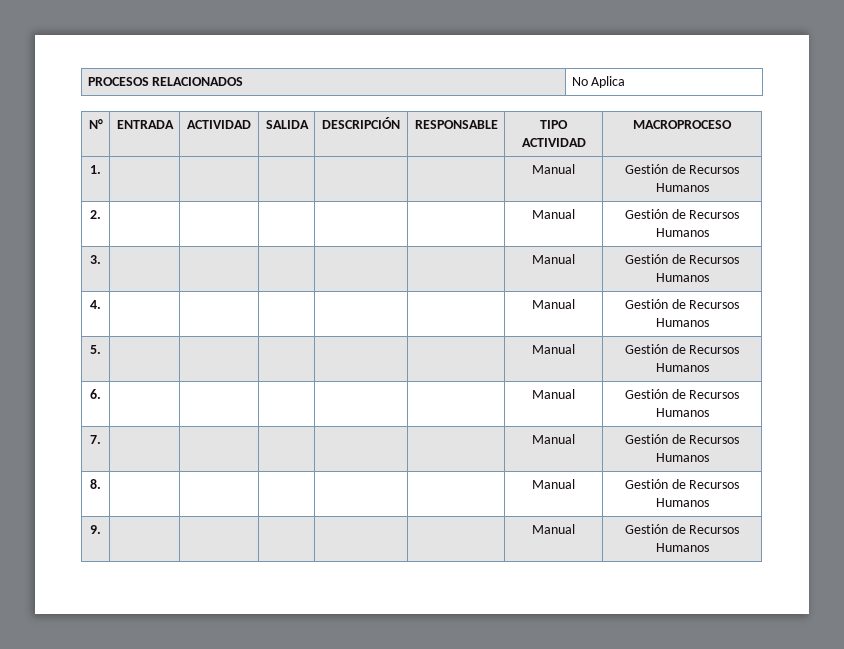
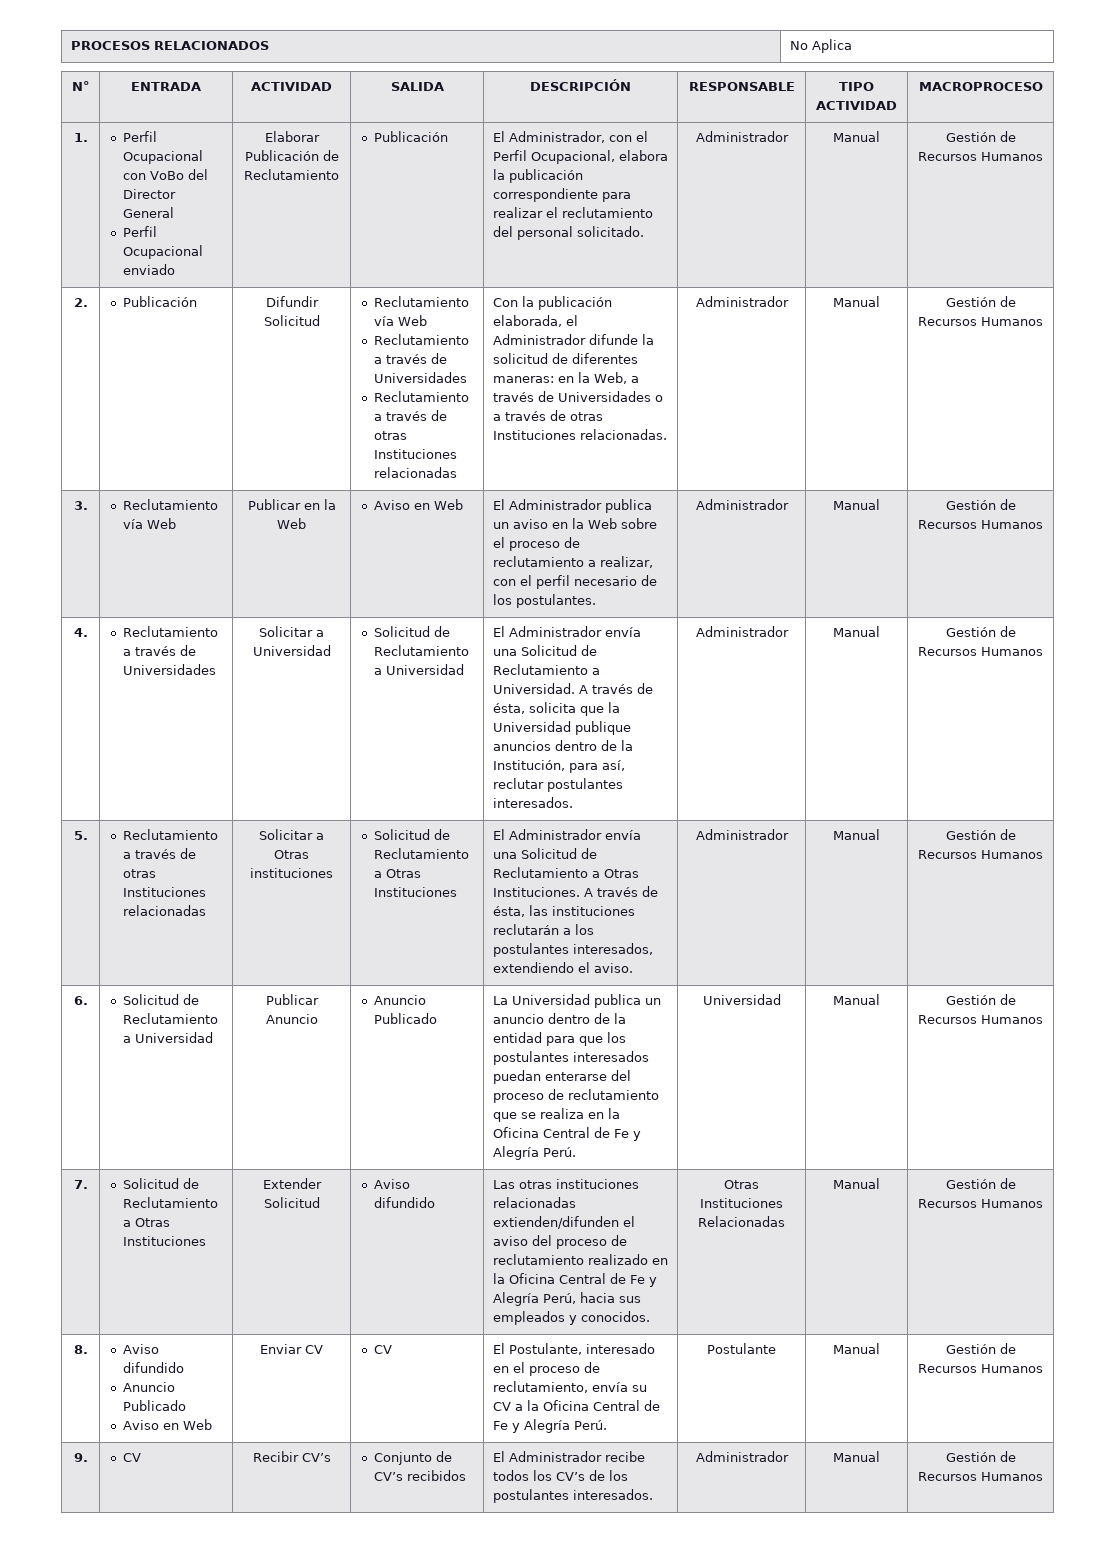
- 1. | | | | | | Manual | Gestión de Recursos Humanos
+ 1. | Perfil Ocupacional con VoBo del Director General
+ Perfil Ocupacional enviado | Elaborar Publicación de Reclutamiento | Publicación | El Administrador, con el Perfil Ocupacional, elabora la publicación correspondiente para realizar el reclutamiento del personal solicitado. | Administrador | Manual | Gestión de Recursos Humanos
+ Publicación | Difundir Solicitud | Reclutamiento vía Web
+ Reclutamiento a través de Universidades
+ Reclutamiento a través de otras Instituciones relacionadas | Con la publicación elaborada, el Administrador difunde la solicitud de diferentes maneras: en la Web, a través de Universidades o a través de otras Instituciones relacionadas. | Administrador
- 3. | | | | | | Manual | Gestión de Recursos Humanos
+ 3. | Reclutamiento vía Web | Publicar en la Web | Aviso en Web | El Administrador publica un aviso en la Web sobre el proceso de reclutamiento a realizar, con el perfil necesario de los postulantes. | Administrador | Manual | Gestión de Recursos Humanos
+ Reclutamiento a través de Universidades | Solicitar a Universidad | Solicitud de Reclutamiento a Universidad | El Administrador envía una Solicitud de Reclutamiento a Universidad. A través de ésta, solicita que la Universidad publique anuncios dentro de la Institución, para así, reclutar postulantes interesados. | Administrador
+ Reclutamiento a través de otras Instituciones relacionadas | Solicitar a Otras instituciones | Solicitud de Reclutamiento a Otras Instituciones | El Administrador envía una Solicitud de Reclutamiento a Otras Instituciones. A través de ésta, las instituciones reclutarán a los postulantes interesados, extendiendo el aviso. | Administrador
+ Solicitud de Reclutamiento a Universidad | Publicar Anuncio | Anuncio Publicado | La Universidad publica un anuncio dentro de la entidad para que los postulantes interesados puedan enterarse del proceso de reclutamiento que se realiza en la Oficina Central de Fe y Alegría Perú. | Universidad
+ Solicitud de Reclutamiento a Otras Instituciones | Extender Solicitud | Aviso difundido | Las otras instituciones relacionadas extienden/difunden el aviso del proceso de reclutamiento realizado en la Oficina Central de Fe y Alegría Perú, hacia sus empleados y conocidos. | Otras Instituciones Relacionadas
- 8. | | | | | | Manual | Gestión de Recursos Humanos
+ 8. | Aviso difundido
+ Anuncio Publicado
+ Aviso en Web | Enviar CV | CV | El Postulante, interesado en el proceso de reclutamiento, envía su CV a la Oficina Central de Fe y Alegría Perú. | Postulante | Manual | Gestión de Recursos Humanos
- 9. | | | | | | Manual | Gestión de Recursos Humanos
+ 9. | CV | Recibir CV’s | Conjunto de CV’s recibidos | El Administrador recibe todos los CV’s de los postulantes interesados. | Administrador | Manual | Gestión de Recursos Humanos

